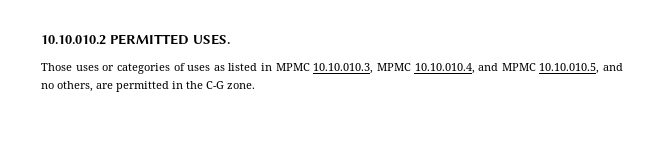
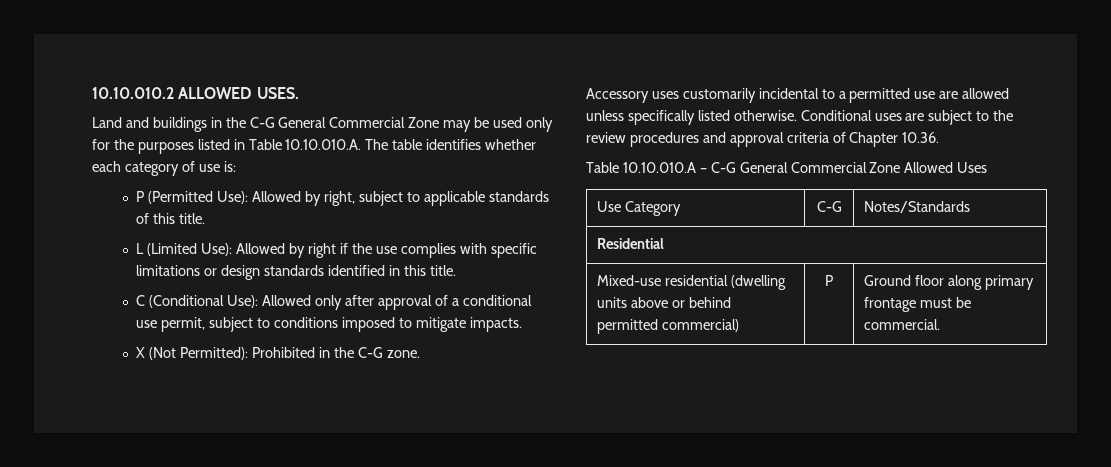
- 10.10.010.2 PERMITTED USES.
+ 10.10.010.2 ALLOWED USES.
- Those uses or categories of uses as listed in MPMC 10.10.010.3, MPMC 10.10.010.4, and MPMC 10.10.010.5, and no others, are permitted in the C-G zone.
+ Land and buildings in the C-G General Commercial Zone may be used only for the purposes listed in Table 10.10.010.A. The table identifies whether each category of use is:
+ P (Permitted Use): Allowed by right, subject to applicable standards of this title.
+ L (Limited Use): Allowed by right if the use complies with specific limitations or design standards identified in this title.
+ C (Conditional Use): Allowed only after approval of a conditional use permit, subject to conditions imposed to mitigate impacts.
+ X (Not Permitted): Prohibited in the C-G zone.
+ Accessory uses customarily incidental to a permitted use are allowed unless specifically listed otherwise. Conditional uses are subject to the review procedures and approval criteria of Chapter 10.36.
+ Table 10.10.010.A – C-G General Commercial Zone Allowed Uses
+ Use Category | C-G | Notes/Standards
+ Residential
+ Mixed-use residential (dwelling units above or behind permitted commercial) | P | Ground floor along primary frontage must be commercial.

